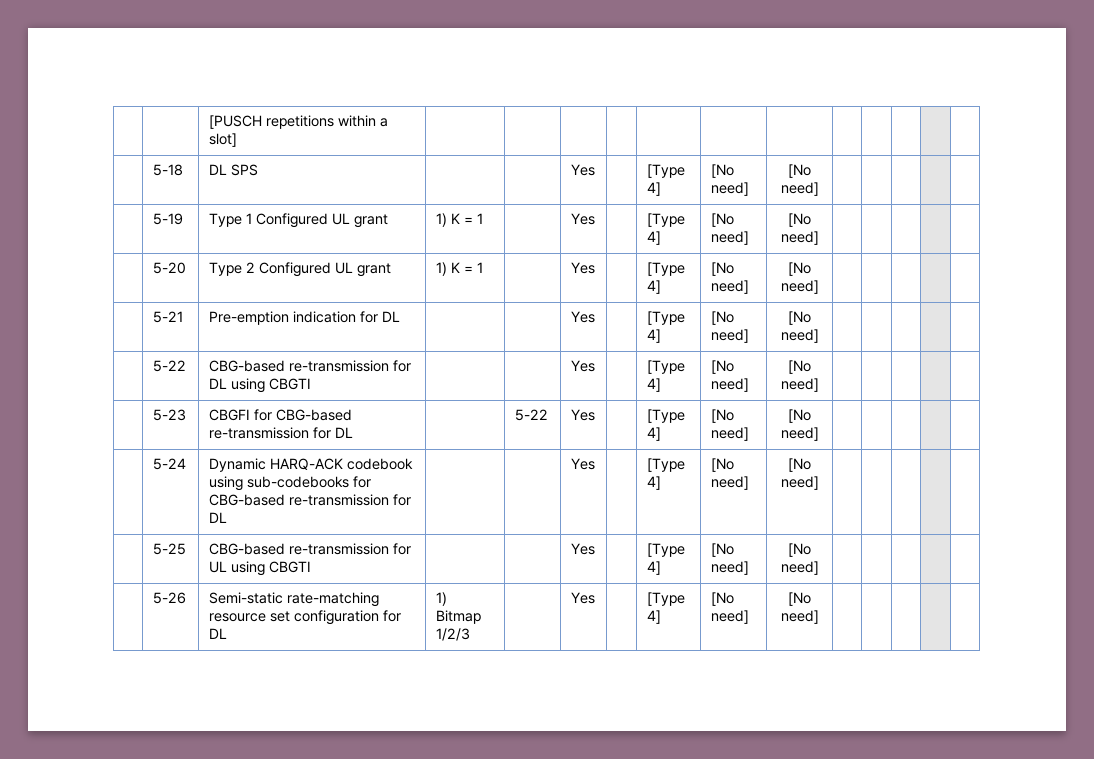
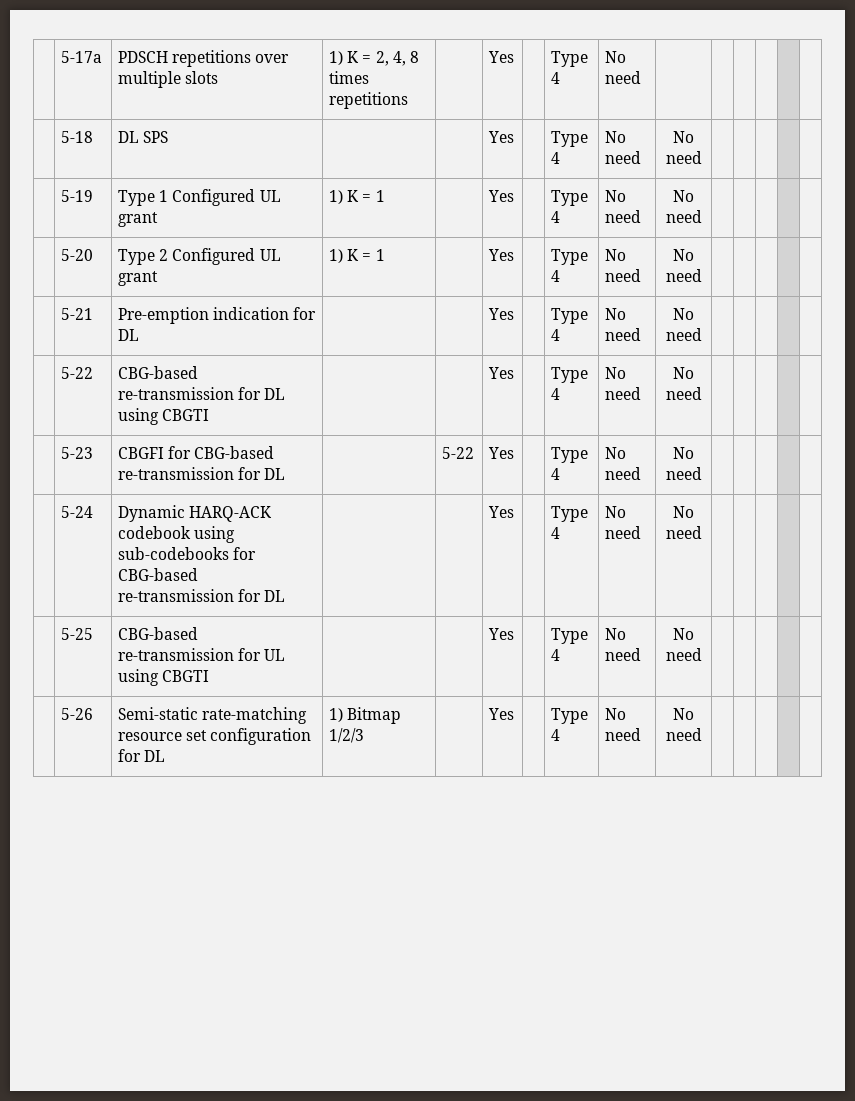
- | | [PUSCH repetitions within a slot] | | | | | | | | | | | |
- | 5-18 | DL SPS | | | Yes | | [Type 4] | [No need] | [No need] | | | | |
+ | 5-17a | PDSCH repetitions over multiple slots | 1) K = 2, 4, 8 times repetitions | | Yes | | Type 4 | No need | | | | | |
+ | 5-18 | DL SPS | | | Yes | | Type 4 | No need | No need | | | | |
- | 5-19 | Type 1 Configured UL grant | 1) K = 1 | | Yes | | [Type 4] | [No need] | [No need] | | | | |
+ | 5-19 | Type 1 Configured UL grant | 1) K = 1 | | Yes | | Type 4 | No need | No need | | | | |
- | 5-20 | Type 2 Configured UL grant | 1) K = 1 | | Yes | | [Type 4] | [No need] | [No need] | | | | |
+ | 5-20 | Type 2 Configured UL grant | 1) K = 1 | | Yes | | Type 4 | No need | No need | | | | |
- | 5-21 | Pre-emption indication for DL | | | Yes | | [Type 4] | [No need] | [No need] | | | | |
+ | 5-21 | Pre-emption indication for DL | | | Yes | | Type 4 | No need | No need | | | | |
- | 5-22 | CBG-based re-transmission for DL using CBGTI | | | Yes | | [Type 4] | [No need] | [No need] | | | | |
+ | 5-22 | CBG-based re-transmission for DL using CBGTI | | | Yes | | Type 4 | No need | No need | | | | |
- | 5-23 | CBGFI for CBG-based re-transmission for DL | | 5-22 | Yes | | [Type 4] | [No need] | [No need] | | | | |
+ | 5-23 | CBGFI for CBG-based re-transmission for DL | | 5-22 | Yes | | Type 4 | No need | No need | | | | |
- | 5-24 | Dynamic HARQ-ACK codebook using sub-codebooks for CBG-based re-transmission for DL | | | Yes | | [Type 4] | [No need] | [No need] | | | | |
+ | 5-24 | Dynamic HARQ-ACK codebook using sub-codebooks for CBG-based re-transmission for DL | | | Yes | | Type 4 | No need | No need | | | | |
- | 5-25 | CBG-based re-transmission for UL using CBGTI | | | Yes | | [Type 4] | [No need] | [No need] | | | | |
+ | 5-25 | CBG-based re-transmission for UL using CBGTI | | | Yes | | Type 4 | No need | No need | | | | |
- | 5-26 | Semi-static rate-matching resource set configuration for DL | 1) Bitmap 1/2/3 | | Yes | | [Type 4] | [No need] | [No need] | | | | |
+ | 5-26 | Semi-static rate-matching resource set configuration for DL | 1) Bitmap 1/2/3 | | Yes | | Type 4 | No need | No need | | | | |

